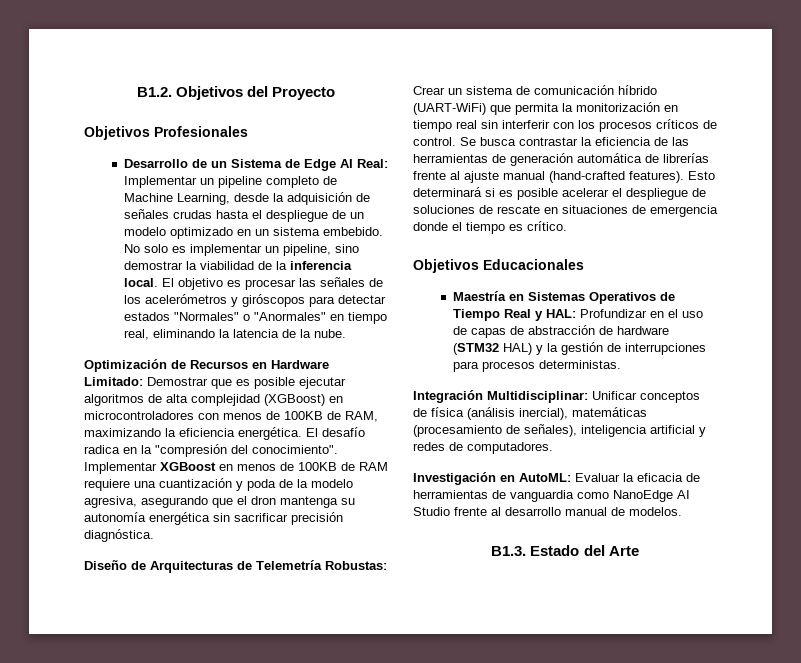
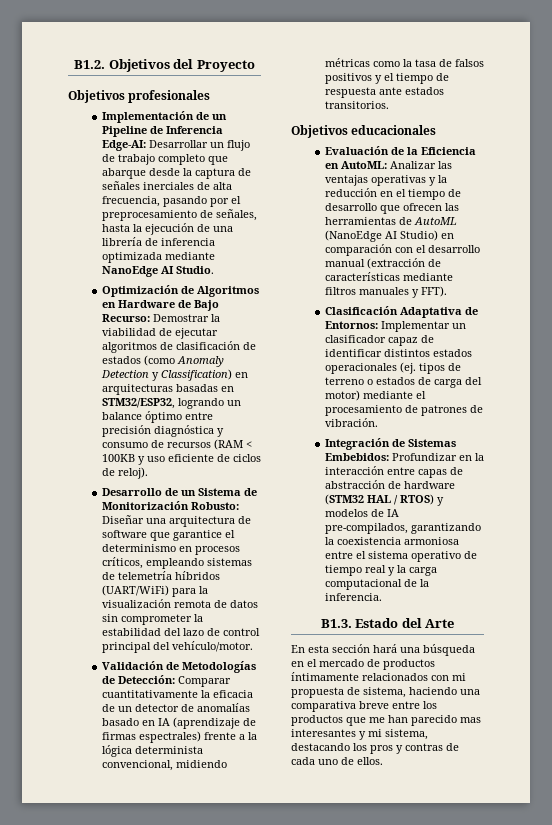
- Objetivos Profesionales
+ Objetivos profesionales
+ Implementación de un Pipeline de Inferencia Edge-AI: Desarrollar un flujo de trabajo completo que abarque desde la captura de señales inerciales de alta frecuencia, pasando por el preprocesamiento de señales, hasta la ejecución de una librería de inferencia optimizada mediante NanoEdge AI Studio.
+ Optimización de Algoritmos en Hardware de Bajo Recurso: Demostrar la viabilidad de ejecutar algoritmos de clasificación de estados (como Anomaly Detection y Classification) en arquitecturas basadas en STM32/ESP32, logrando un balance óptimo entre precisión diagnóstica y consumo de recursos (RAM < 100KB y uso eficiente de ciclos de reloj).
- Desarrollo de un Sistema de Edge AI Real: Implementar un pipeline completo de Machine Learning, desde la adquisición de señales crudas hasta el despliegue de un modelo optimizado en un sistema embebido. No solo es implementar un pipeline, sino demostrar la viabilidad de la inferencia local. El objetivo es procesar las señales de los acelerómetros y giróscopos para detectar estados "Normales" o "Anormales" en tiempo real, eliminando la latencia de la nube.
- Optimización de Recursos en Hardware Limitado: Demostrar que es posible ejecutar algoritmos de alta complejidad (XGBoost) en microcontroladores con menos de 100KB de RAM, maximizando la eficiencia energética. El desafío radica en la "compresión del conocimiento". Implementar XGBoost en menos de 100KB de RAM requiere una cuantización y poda de la modelo agresiva, asegurando que el dron mantenga su autonomía energética sin sacrificar precisión diagnóstica.
- Diseño de Arquitecturas de Telemetría Robustas: Crear un sistema de comunicación híbrido (UART-WiFi) que permita la monitorización en tiempo real sin interferir con los procesos críticos de control. Se busca contrastar la eficiencia de las herramientas de generación automática de librerías frente al ajuste manual (hand-crafted features). Esto determinará si es posible acelerar el despliegue de soluciones de rescate en situaciones de emergencia donde el tiempo es crítico.
- Objetivos Educacionales
- Maestría en Sistemas Operativos de Tiempo Real y HAL: Profundizar en el uso de capas de abstracción de hardware (STM32 HAL) y la gestión de interrupciones para procesos deterministas.
- Integración Multidisciplinar: Unificar conceptos de física (análisis inercial), matemáticas (procesamiento de señales), inteligencia artificial y redes de computadores.
- Investigación en AutoML: Evaluar la eficacia de herramientas de vanguardia como NanoEdge AI Studio frente al desarrollo manual de modelos.
+ Desarrollo de un Sistema de Monitorización Robusto: Diseñar una arquitectura de software que garantice el determinismo en procesos críticos, empleando sistemas de telemetría híbridos (UART/WiFi) para la visualización remota de datos sin comprometer la estabilidad del lazo de control principal del vehículo/motor.
+ Validación de Metodologías de Detección: Comparar cuantitativamente la eficacia de un detector de anomalías basado en IA (aprendizaje de firmas espectrales) frente a la lógica determinista convencional, midiendo métricas como la tasa de falsos positivos y el tiempo de respuesta ante estados transitorios.
+ Objetivos educacionales
+ Evaluación de la Eficiencia en AutoML: Analizar las ventajas operativas y la reducción en el tiempo de desarrollo que ofrecen las herramientas de AutoML (NanoEdge AI Studio) en comparación con el desarrollo manual (extracción de características mediante filtros manuales y FFT).
+ Clasificación Adaptativa de Entornos: Implementar un clasificador capaz de identificar distintos estados operacionales (ej. tipos de terreno o estados de carga del motor) mediante el procesamiento de patrones de vibración.
+ Integración de Sistemas Embebidos: Profundizar en la interacción entre capas de abstracción de hardware (STM32 HAL / RTOS) y modelos de IA pre-compilados, garantizando la coexistencia armoniosa entre el sistema operativo de tiempo real y la carga computacional de la inferencia.
  B1.3. Estado del Arte
+ En esta sección hará una búsqueda en el mercado de productos íntimamente relacionados con mi propuesta de sistema, haciendo una comparativa breve entre los productos que me han parecido mas interesantes y mi sistema, destacando los pros y contras de cada uno de ellos.

